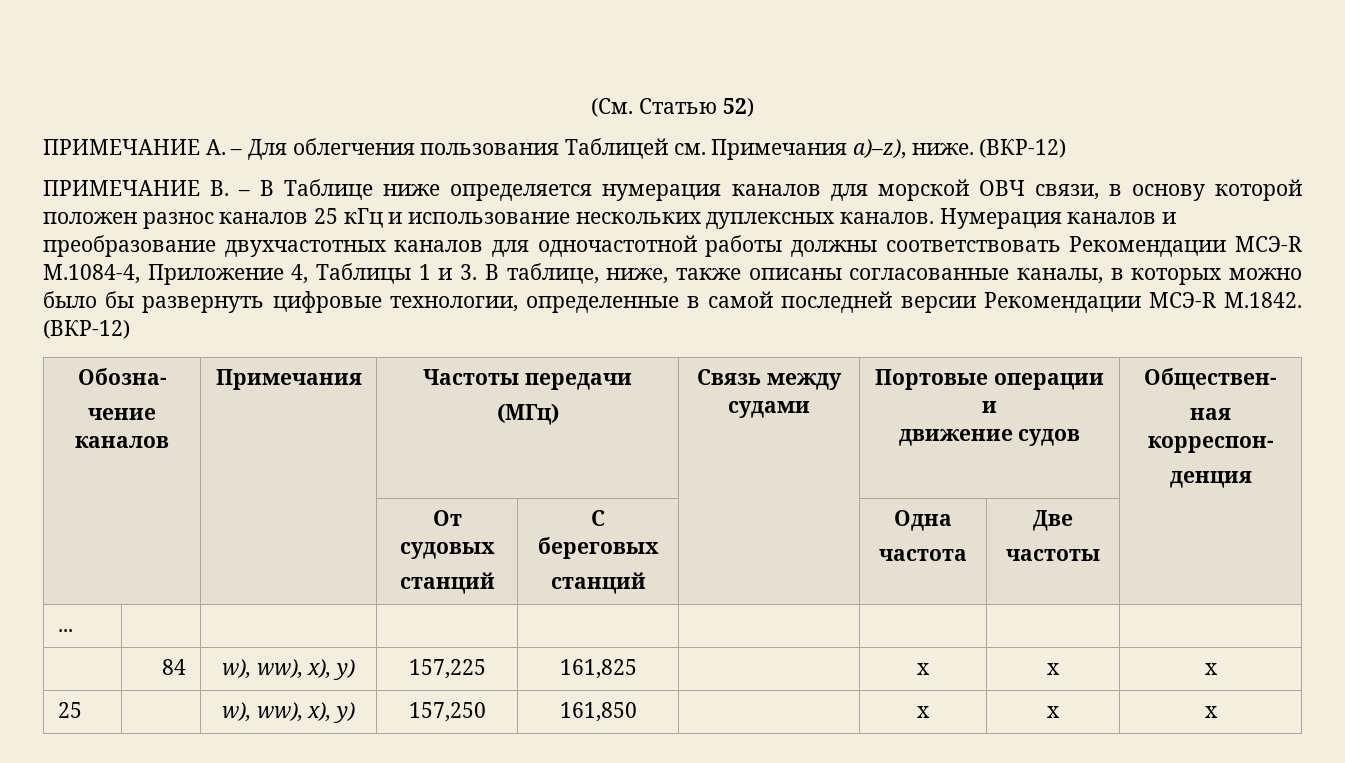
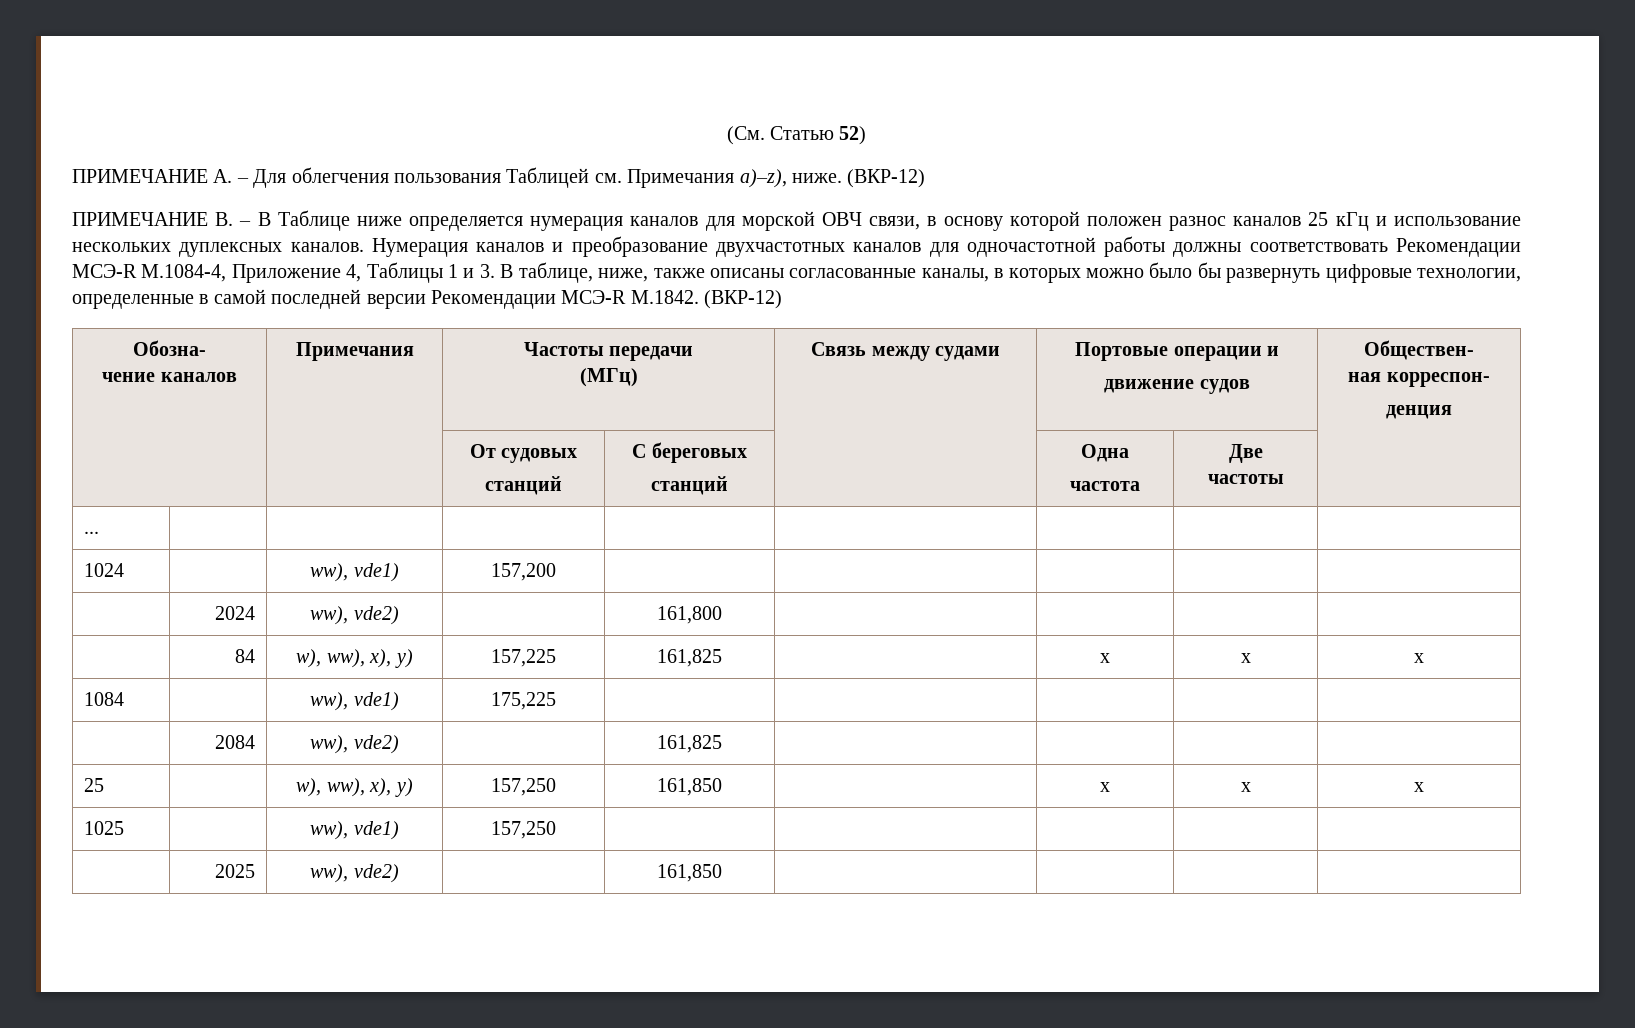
+ 1024 | | ww), vde1) | 157,200 | | | | |
+ | 2024 | ww), vde2) | | 161,800 | | | |
+ 1084 | | ww), vde1) | 175,225 | | | | |
+ | 2084 | ww), vde2) | | 161,825 | | | |
+ 1025 | | ww), vde1) | 157,250 | | | | |
+ | 2025 | ww), vde2) | | 161,850 | | | |

